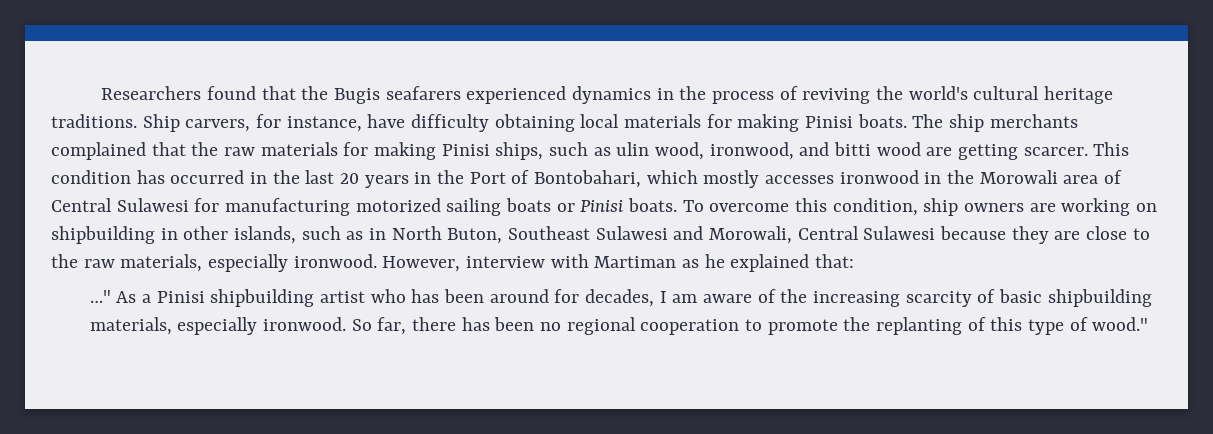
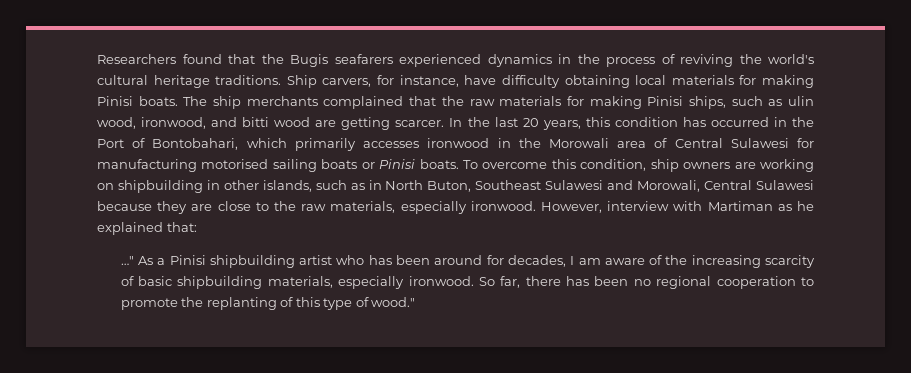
- This condition has occurred in the last 20 years in the Port of Bontobahari, which mostly accesses ironwood in the Morowali area of Central Sulawesi for manufacturing motorized sailing boats or Pinisi boats.
+ In the last 20 years, this condition has occurred in the Port of Bontobahari, which primarily accesses ironwood in the Morowali area of Central Sulawesi for manufacturing motorised sailing boats or Pinisi boats.

